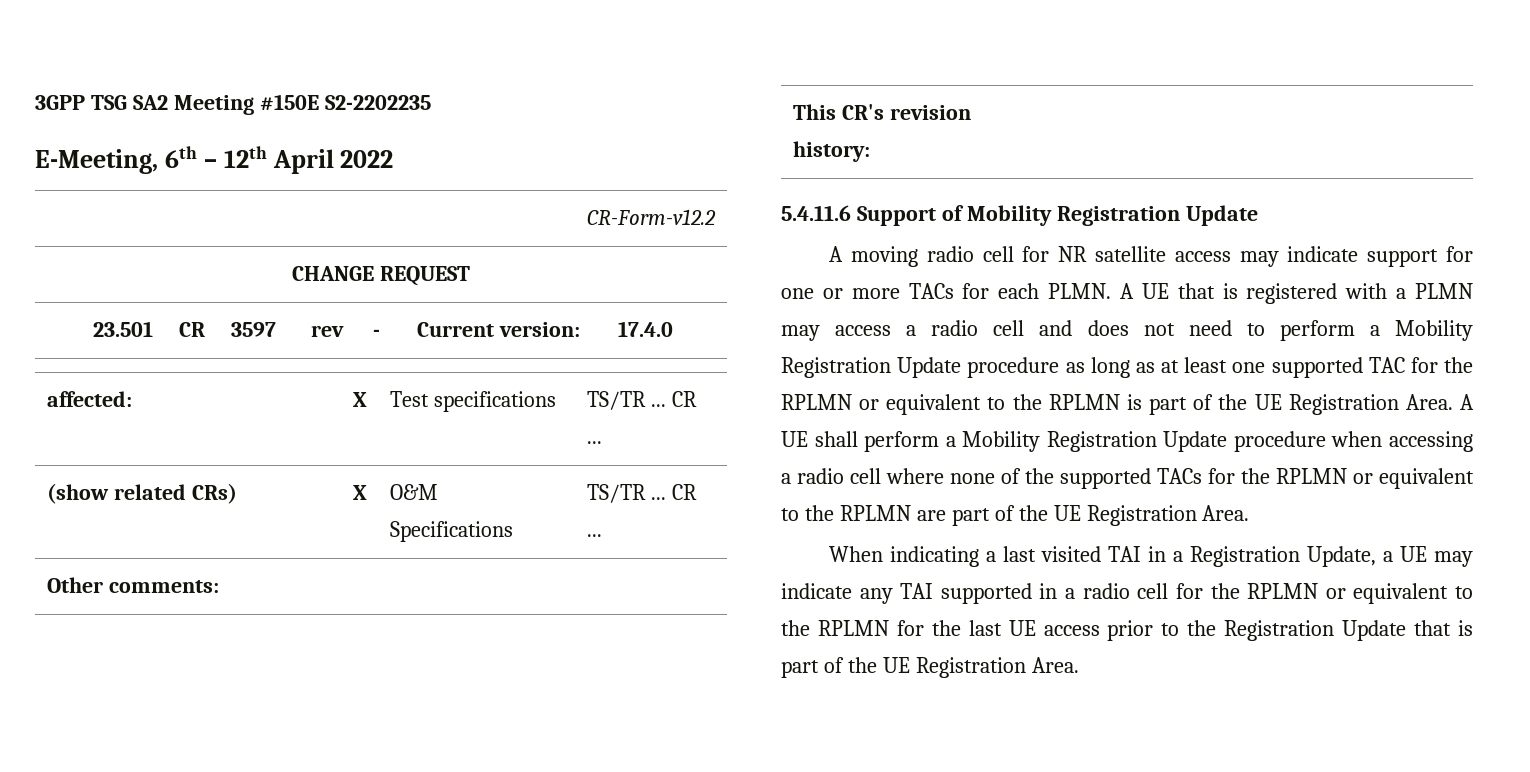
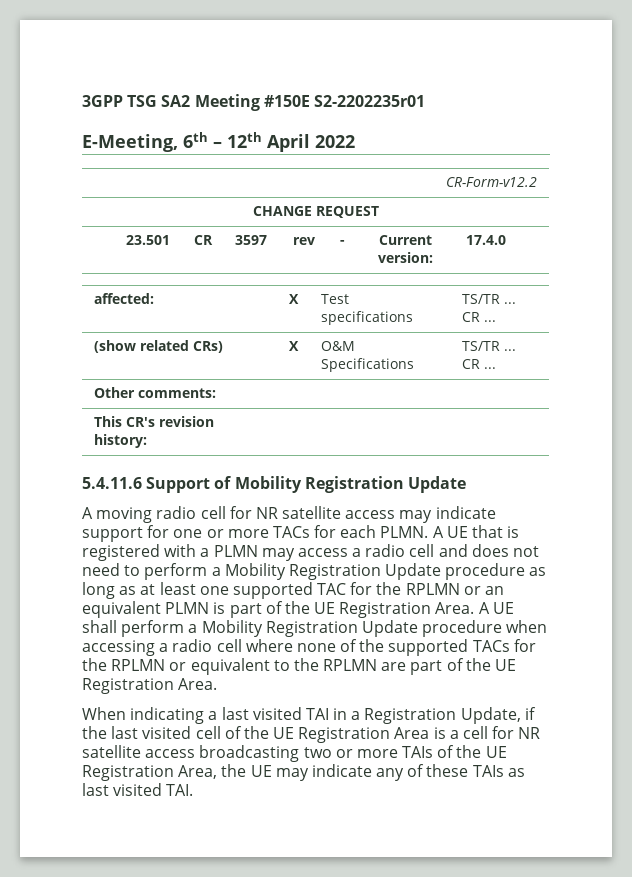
- 3GPP TSG SA2 Meeting #150E S2-2202235
+ 3GPP TSG SA2 Meeting #150E S2-2202235r01
- A UE that is registered with a PLMN may access a radio cell and does not need to perform a Mobility Registration Update procedure as long as at least one supported TAC for the RPLMN or equivalent to the RPLMN is part of the UE Registration Area.
+ A UE that is registered with a PLMN may access a radio cell and does not need to perform a Mobility Registration Update procedure as long as at least one supported TAC for the RPLMN or an equivalent PLMN is part of the UE Registration Area.
- When indicating a last visited TAI in a Registration Update, a UE may indicate any TAI supported in a radio cell for the RPLMN or equivalent to the RPLMN for the last UE access prior to the Registration Update that is part of the UE Registration Area.
+ When indicating a last visited TAI in a Registration Update, if the last visited cell of the UE Registration Area is a cell for NR satellite access broadcasting two or more TAIs of the UE Registration Area, the UE may indicate any of these TAIs as last visited TAI.

